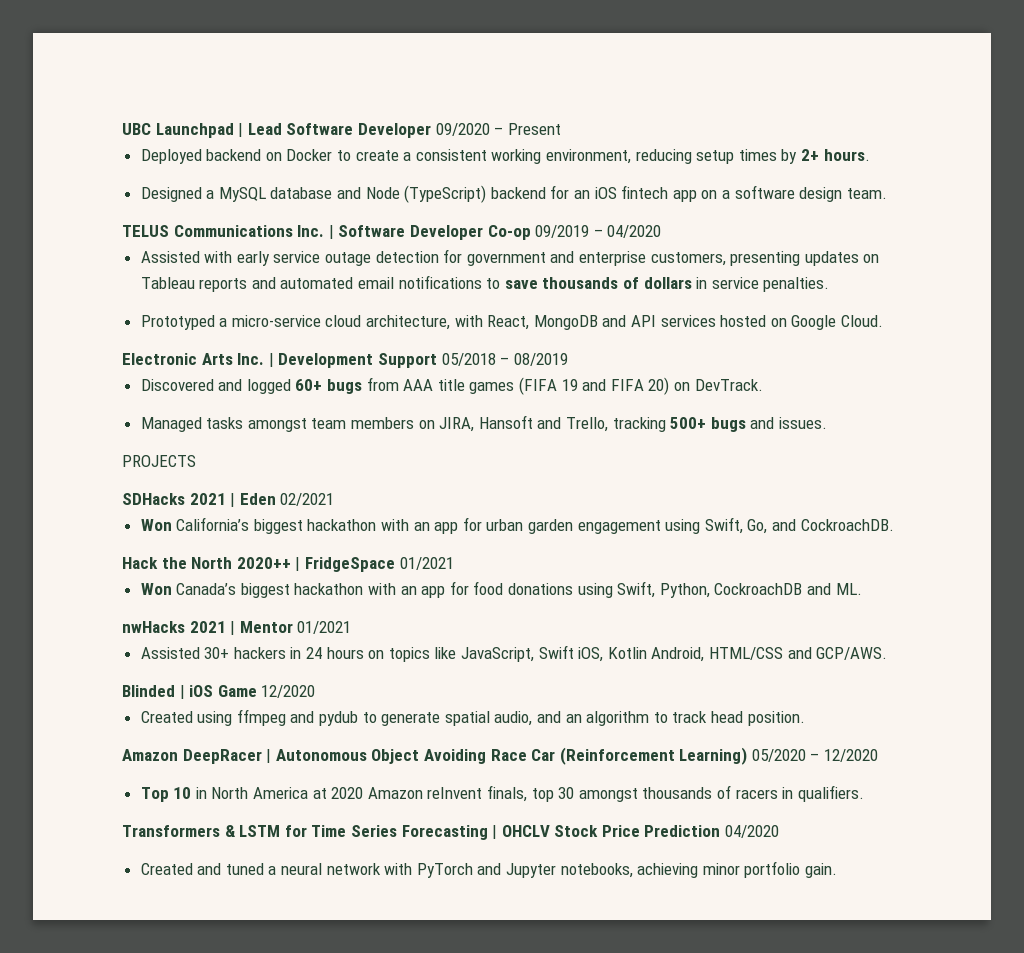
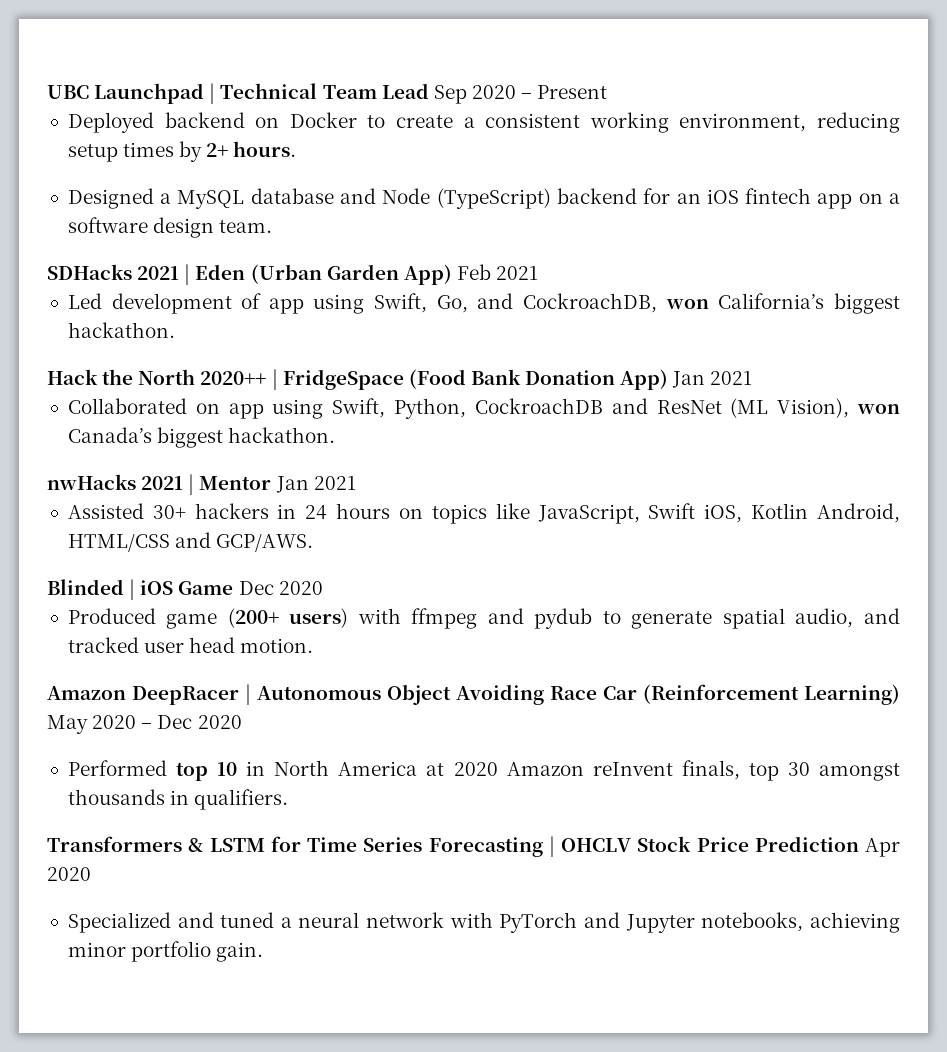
- UBC Launchpad | Lead Software Developer 09/2020 – Present
+ UBC Launchpad | Technical Team Lead Sep 2020 – Present
- TELUS Communications Inc. | Software Developer Co-op 09/2019 – 04/2020
- Assisted with early service outage detection for government and enterprise customers, presenting updates on Tableau reports and automated email notifications to save thousands of dollars in service penalties.
- Prototyped a micro-service cloud architecture, with React, MongoDB and API services hosted on Google Cloud.
- Electronic Arts Inc. | Development Support 05/2018 – 08/2019
- Discovered and logged 60+ bugs from AAA title games (FIFA 19 and FIFA 20) on DevTrack.
- Managed tasks amongst team members on JIRA, Hansoft and Trello, tracking 500+ bugs and issues.
- PROJECTS
- SDHacks 2021 | Eden 02/2021
- Won California’s biggest hackathon with an app for urban garden engagement using Swift, Go, and CockroachDB.
+ SDHacks 2021 | Eden (Urban Garden App) Feb 2021
+ Led development of app using Swift, Go, and CockroachDB, won California’s biggest hackathon.
- Hack the North 2020++ | FridgeSpace 01/2021
- Won Canada’s biggest hackathon with an app for food donations using Swift, Python, CockroachDB and ML.
+ Hack the North 2020++ | FridgeSpace (Food Bank Donation App) Jan 2021
+ Collaborated on app using Swift, Python, CockroachDB and ResNet (ML Vision), won Canada’s biggest hackathon.
- nwHacks 2021 | Mentor 01/2021
+ nwHacks 2021 | Mentor Jan 2021
- Blinded | iOS Game 12/2020
- Created using ffmpeg and pydub to generate spatial audio, and an algorithm to track head position.
+ Blinded | iOS Game Dec 2020
+ Produced game (200+ users) with ffmpeg and pydub to generate spatial audio, and tracked user head motion.
- Amazon DeepRacer | Autonomous Object Avoiding Race Car (Reinforcement Learning) 05/2020 – 12/2020
- Top 10 in North America at 2020 Amazon reInvent finals, top 30 amongst thousands of racers in qualifiers.
+ Amazon DeepRacer | Autonomous Object Avoiding Race Car (Reinforcement Learning) May 2020 – Dec 2020
+ Performed top 10 in North America at 2020 Amazon reInvent finals, top 30 amongst thousands in qualifiers.
- Transformers & LSTM for Time Series Forecasting | OHCLV Stock Price Prediction 04/2020
- Created and tuned a neural network with PyTorch and Jupyter notebooks, achieving minor portfolio gain.
+ Transformers & LSTM for Time Series Forecasting | OHCLV Stock Price Prediction Apr 2020
+ Specialized and tuned a neural network with PyTorch and Jupyter notebooks, achieving minor portfolio gain.

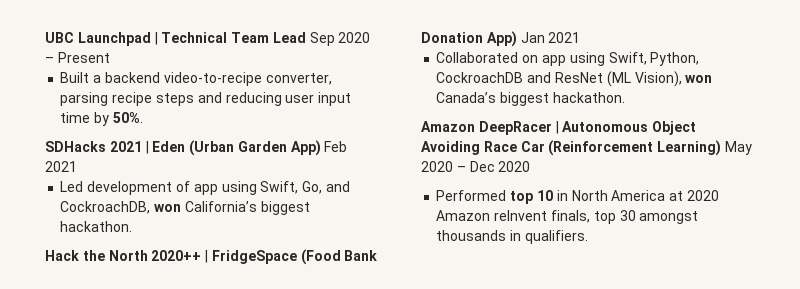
- Deployed backend on Docker to create a consistent working environment, reducing setup times by 2+ hours.
- Designed a MySQL database and Node (TypeScript) backend for an iOS fintech app on a software design team.
+ Built a backend video-to-recipe converter, parsing recipe steps and reducing user input time by 50%.
- nwHacks 2021 | Mentor Jan 2021
- Assisted 30+ hackers in 24 hours on topics like JavaScript, Swift iOS, Kotlin Android, HTML/CSS and GCP/AWS.
- Blinded | iOS Game Dec 2020
- Produced game (200+ users) with ffmpeg and pydub to generate spatial audio, and tracked user head motion.
- Transformers & LSTM for Time Series Forecasting | OHCLV Stock Price Prediction Apr 2020
- Specialized and tuned a neural network with PyTorch and Jupyter notebooks, achieving minor portfolio gain.

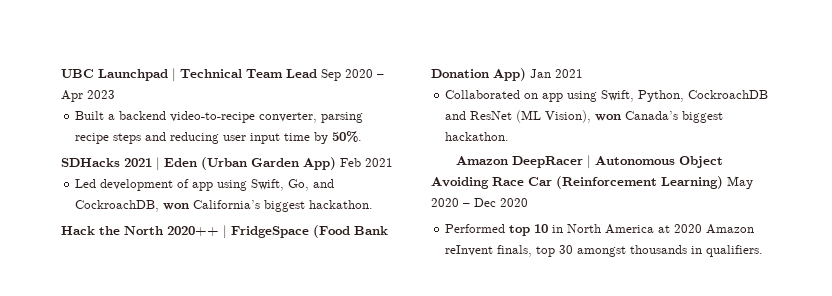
- UBC Launchpad | Technical Team Lead Sep 2020 – Present
+ UBC Launchpad | Technical Team Lead Sep 2020 – Apr 2023

